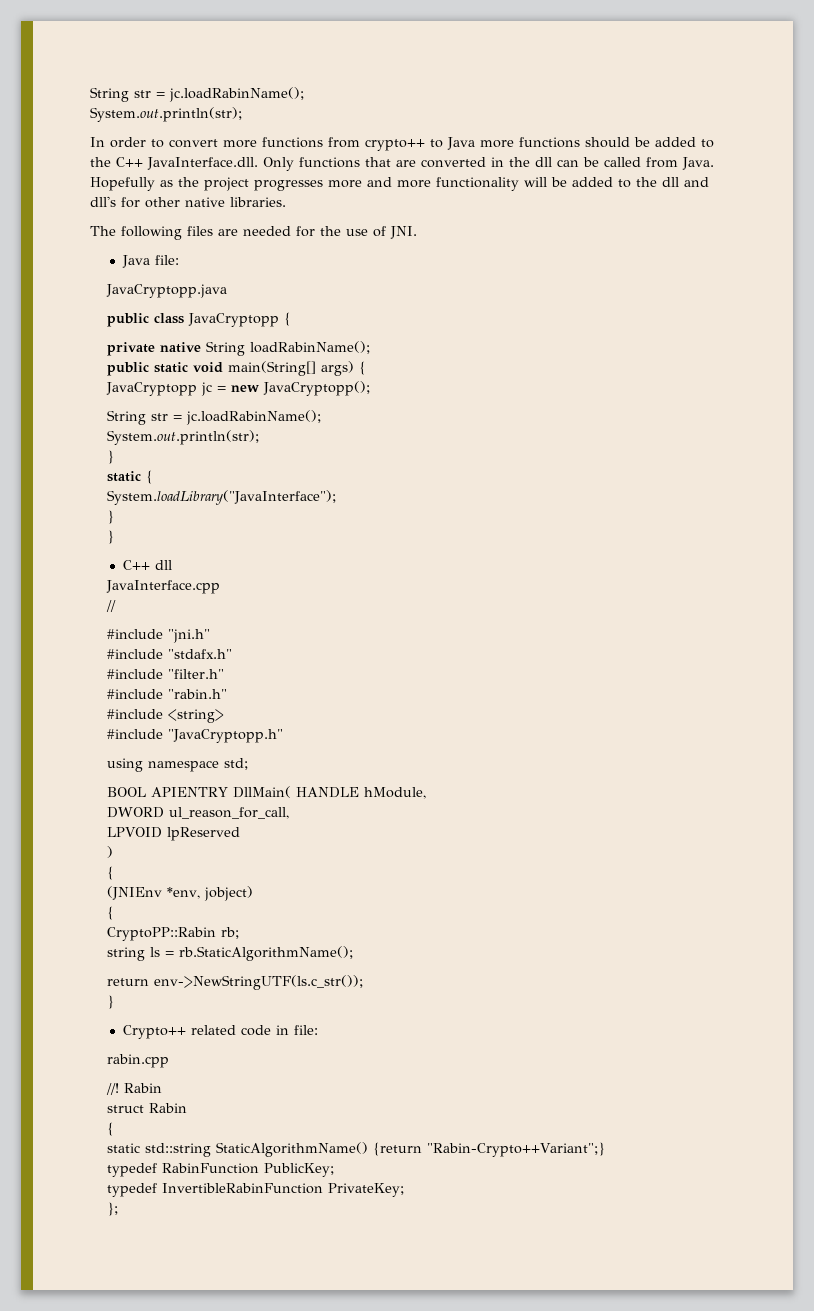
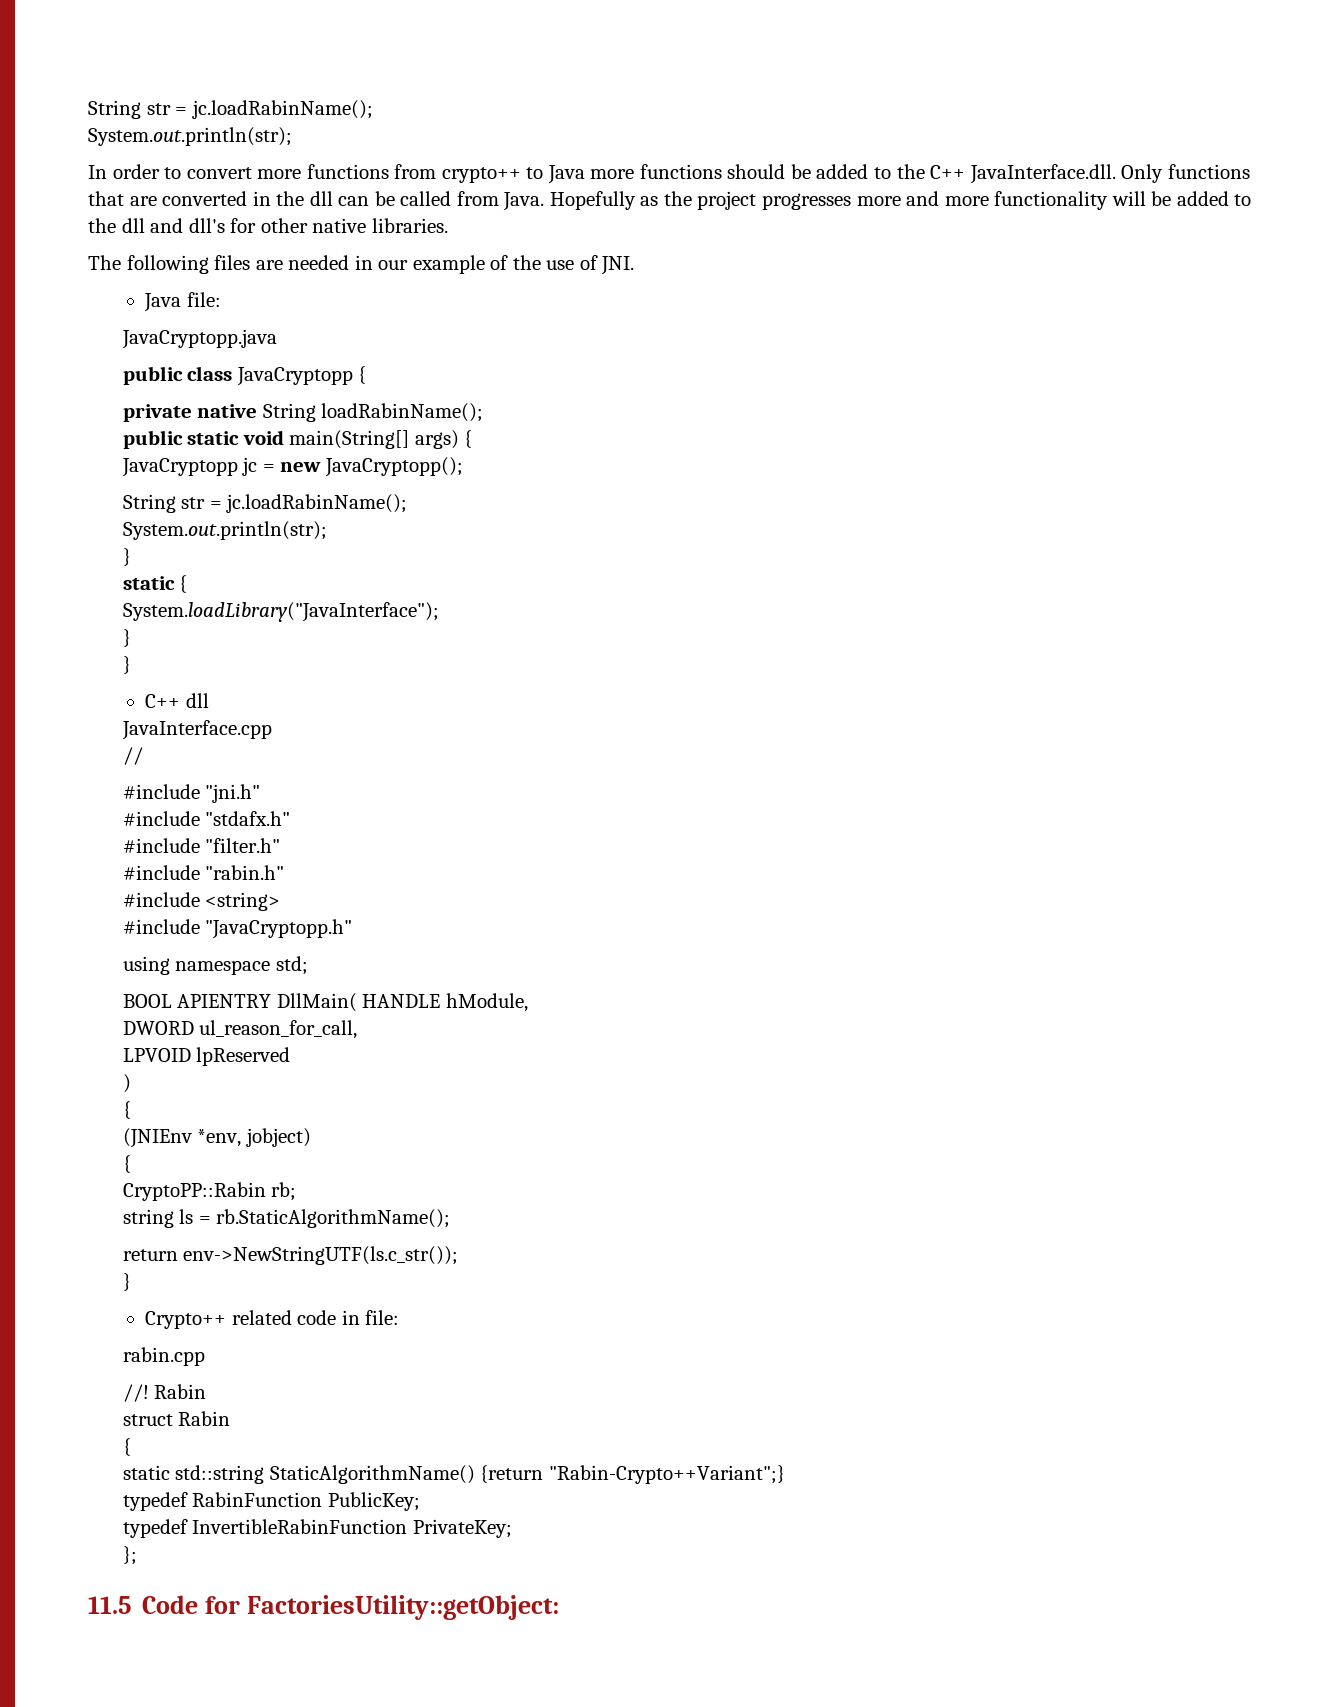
- The following files are needed for the use of JNI.
+ The following files are needed in our example of the use of JNI.
+ 11.5 Code for FactoriesUtility::getObject:

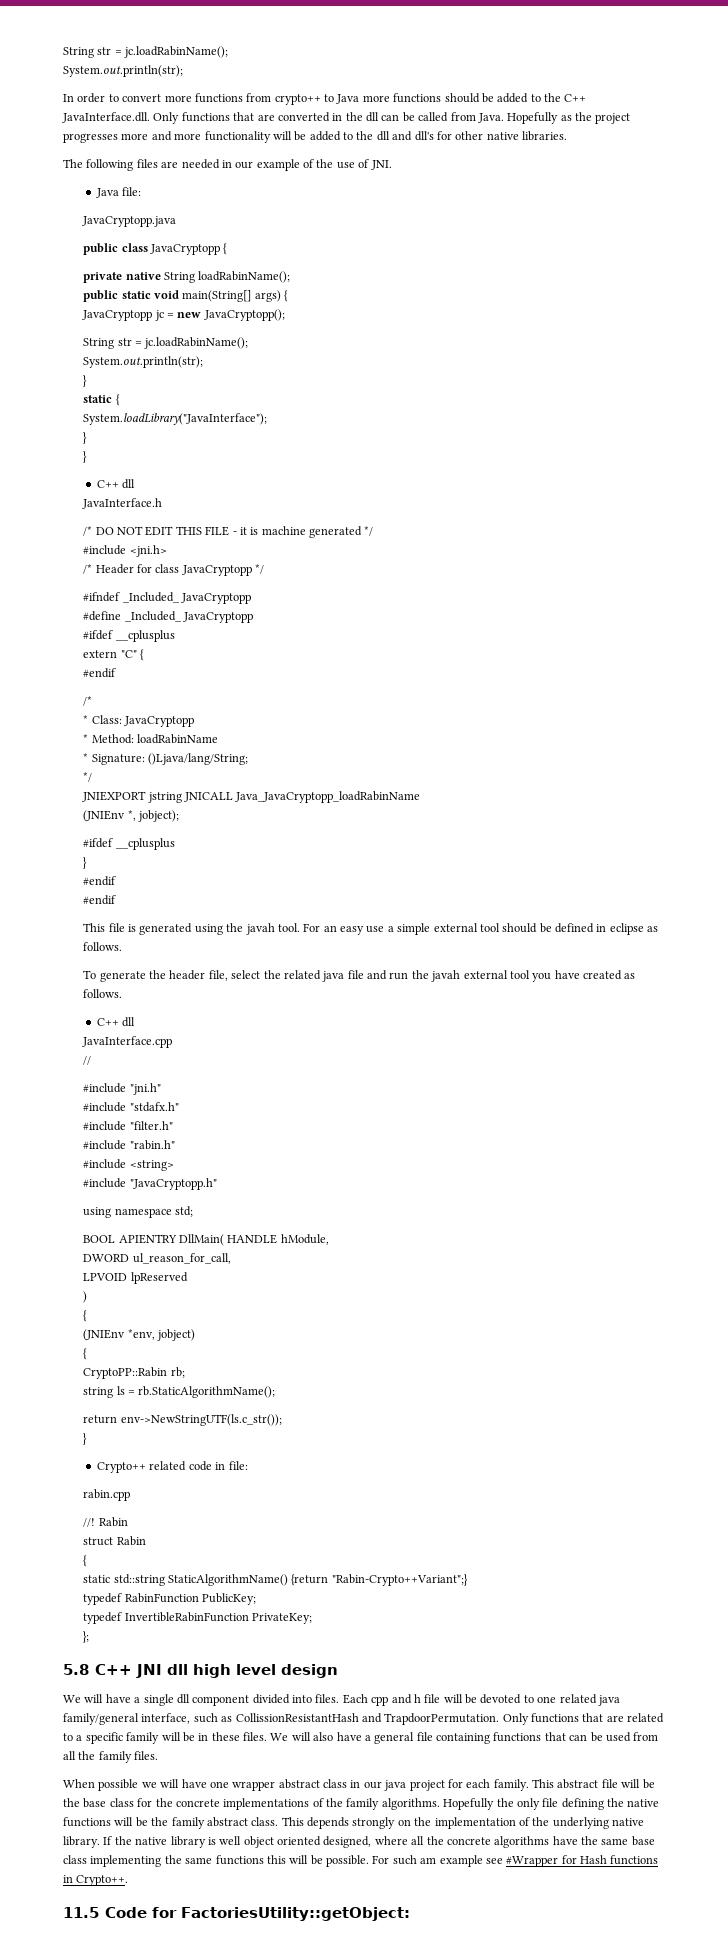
+ JavaInterface.h
+ /* DO NOT EDIT THIS FILE - it is machine generated */
+ #include <jni.h>
+ /* Header for class JavaCryptopp */
+ #ifndef _Included_ JavaCryptopp
+ #define _Included_ JavaCryptopp
+ #ifdef __cplusplus
+ extern "C" {
+ #endif
+ /*
+ * Class: JavaCryptopp
+ * Method: loadRabinName
+ * Signature: ()Ljava/lang/String;
+ */
+ JNIEXPORT jstring JNICALL Java_JavaCryptopp_loadRabinName
+ (JNIEnv *, jobject);
+ #ifdef __cplusplus
+ }
+ #endif
+ #endif
+ This file is generated using the javah tool. For an easy use a simple external tool should be defined in eclipse as follows.
+ To generate the header file, select the related java file and run the javah external tool you have created as follows.
+ C++ dll
+ 5.8 C++ JNI dll high level design
+ We will have a single dll component divided into files. Each cpp and h file will be devoted to one related java family/general interface, such as CollissionResistantHash and TrapdoorPermutation. Only functions that are related to a specific family will be in these files. We will also have a general file containing functions that can be used from all the family files.
+ When possible we will have one wrapper abstract class in our java project for each family. This abstract file will be the base class for the concrete implementations of the family algorithms. Hopefully the only file defining the native functions will be the family abstract class. This depends strongly on the implementation of the underlying native library. If the native library is well object oriented designed, where all the concrete algorithms have the same base class implementing the same functions this will be possible. For such am example see #Wrapper for Hash functions in Crypto++.

